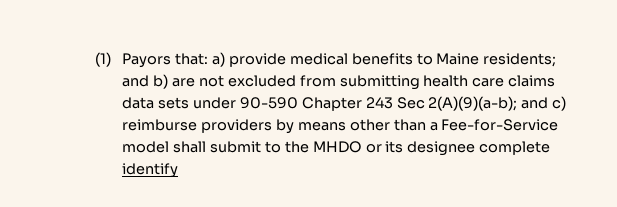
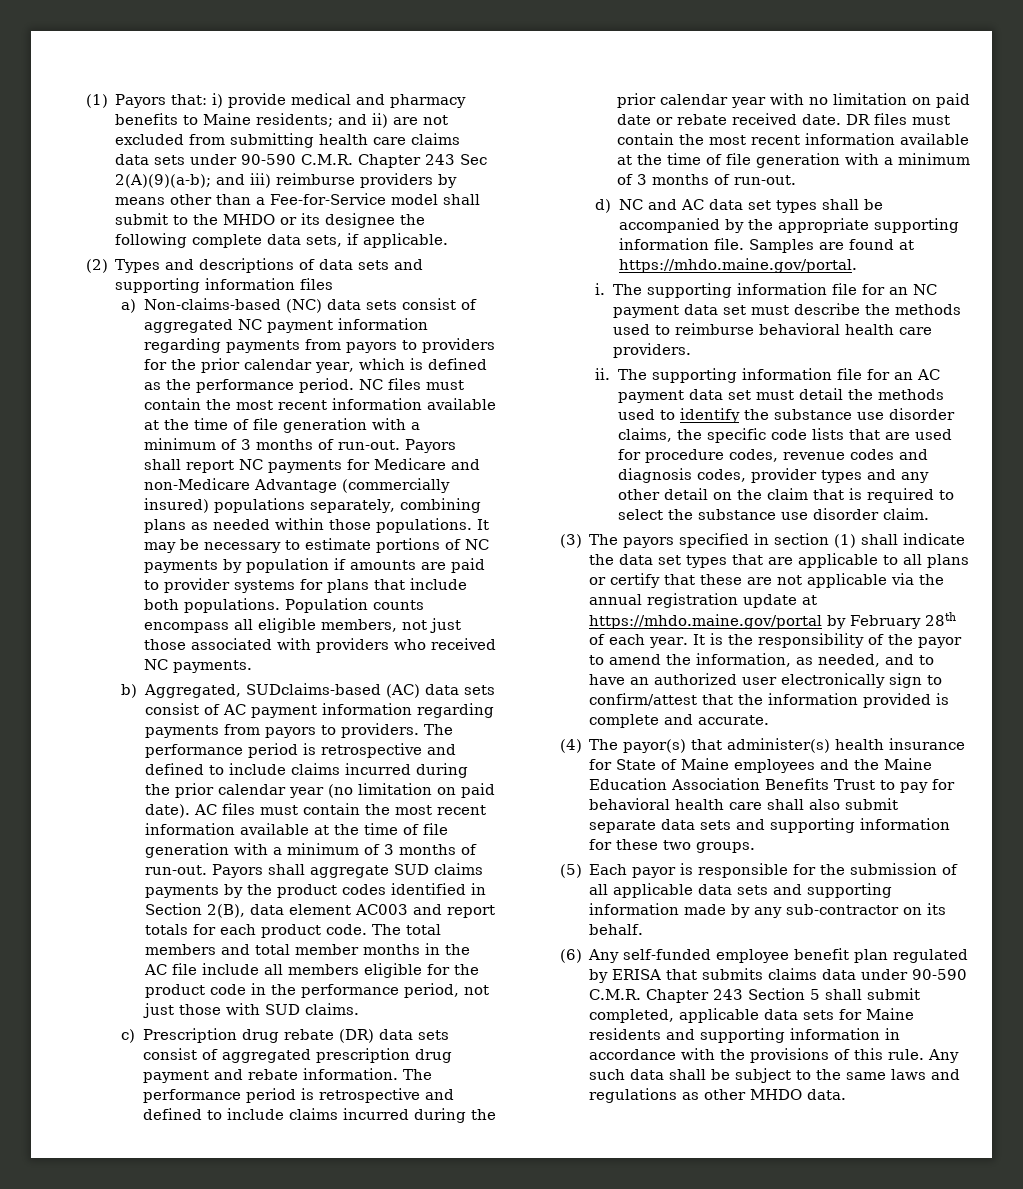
- (1) Payors that: a) provide medical benefits to Maine residents; and b) are not excluded from submitting health care claims data sets under 90-590 Chapter 243 Sec 2(A)(9)(a-b); and c) reimburse providers by means other than a Fee-for-Service model shall submit to the MHDO or its designee complete identify
+ (1) Payors that: i) provide medical and pharmacy benefits to Maine residents; and ii) are not excluded from submitting health care claims data sets under 90-590 C.M.R. Chapter 243 Sec 2(A)(9)(a-b); and iii) reimburse providers by means other than a Fee-for-Service model shall submit to the MHDO or its designee the following complete data sets, if applicable.
+ (2) Types and descriptions of data sets and supporting information files
+ a) Non-claims-based (NC) data sets consist of aggregated NC payment information regarding payments from payors to providers for the prior calendar year, which is defined as the performance period. NC files must contain the most recent information available at the time of file generation with a minimum of 3 months of run-out. Payors shall report NC payments for Medicare and non-Medicare Advantage (commercially insured) populations separately, combining plans as needed within those populations. It may be necessary to estimate portions of NC payments by population if amounts are paid to provider systems for plans that include both populations. Population counts encompass all eligible members, not just those associated with providers who received NC payments.
+ b) Aggregated, SUDclaims-based (AC) data sets consist of AC payment information regarding payments from payors to providers. The performance period is retrospective and defined to include claims incurred during the prior calendar year (no limitation on paid date). AC files must contain the most recent information available at the time of file generation with a minimum of 3 months of run-out. Payors shall aggregate SUD claims payments by the product codes identified in Section 2(B), data element AC003 and report totals for each product code. The total members and total member months in the AC file include all members eligible for the product code in the performance period, not just those with SUD claims.
+ c) Prescription drug rebate (DR) data sets consist of aggregated prescription drug payment and rebate information. The performance period is retrospective and defined to include claims incurred during the prior calendar year with no limitation on paid date or rebate received date. DR files must contain the most recent information available at the time of file generation with a minimum of 3 months of run-out.
+ d) NC and AC data set types shall be accompanied by the appropriate supporting information file. Samples are found at https://mhdo.maine.gov/portal.
+ i. The supporting information file for an NC payment data set must describe the methods used to reimburse behavioral health care providers.
+ ii. The supporting information file for an AC payment data set must detail the methods used to identify the substance use disorder claims, the specific code lists that are used for procedure codes, revenue codes and diagnosis codes, provider types and any other detail on the claim that is required to select the substance use disorder claim.
+ (3) The payors specified in section (1) shall indicate the data set types that are applicable to all plans or certify that these are not applicable via the annual registration update at https://mhdo.maine.gov/portal by February 28th of each year. It is the responsibility of the payor to amend the information, as needed, and to have an authorized user electronically sign to confirm/attest that the information provided is complete and accurate.
+ (4) The payor(s) that administer(s) health insurance for State of Maine employees and the Maine Education Association Benefits Trust to pay for behavioral health care shall also submit separate data sets and supporting information for these two groups.
+ (5) Each payor is responsible for the submission of all applicable data sets and supporting information made by any sub-contractor on its behalf.
+ (6) Any self-funded employee benefit plan regulated by ERISA that submits claims data under 90-590 C.M.R. Chapter 243 Section 5 shall submit completed, applicable data sets for Maine residents and supporting information in accordance with the provisions of this rule. Any such data shall be subject to the same laws and regulations as other MHDO data.

